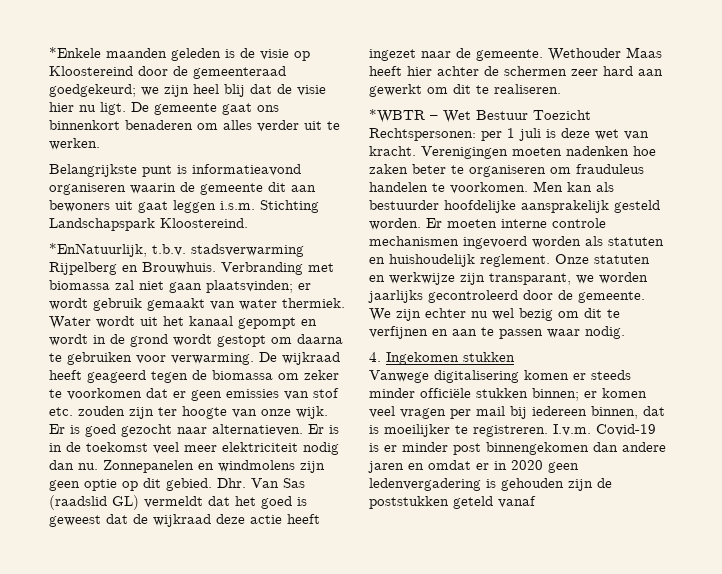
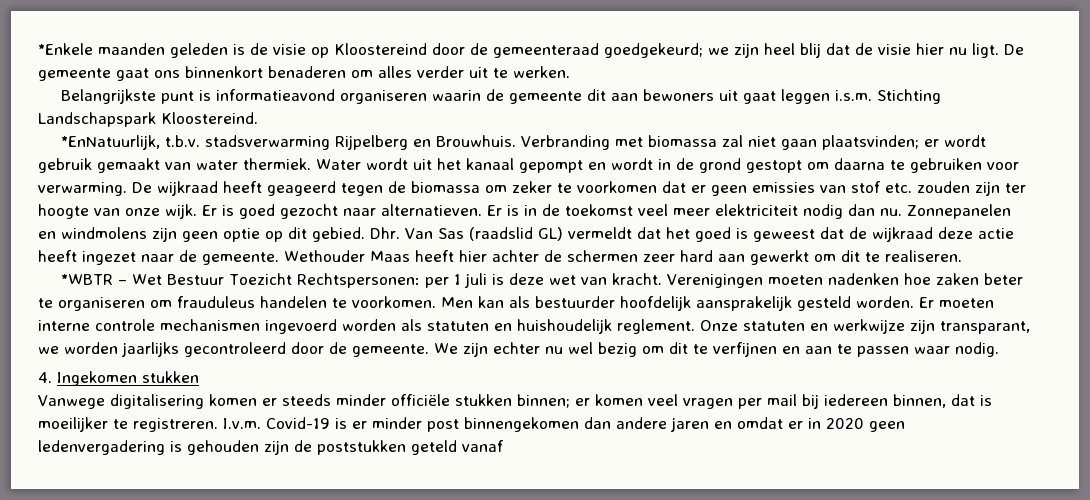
- Water wordt uit het kanaal gepompt en wordt in de grond wordt gestopt om daarna te gebruiken voor verwarming.
+ Water wordt uit het kanaal gepompt en wordt in de grond gestopt om daarna te gebruiken voor verwarming.
- Men kan als bestuurder hoofdelijke aansprakelijk gesteld worden.
+ Men kan als bestuurder hoofdelijk aansprakelijk gesteld worden.

